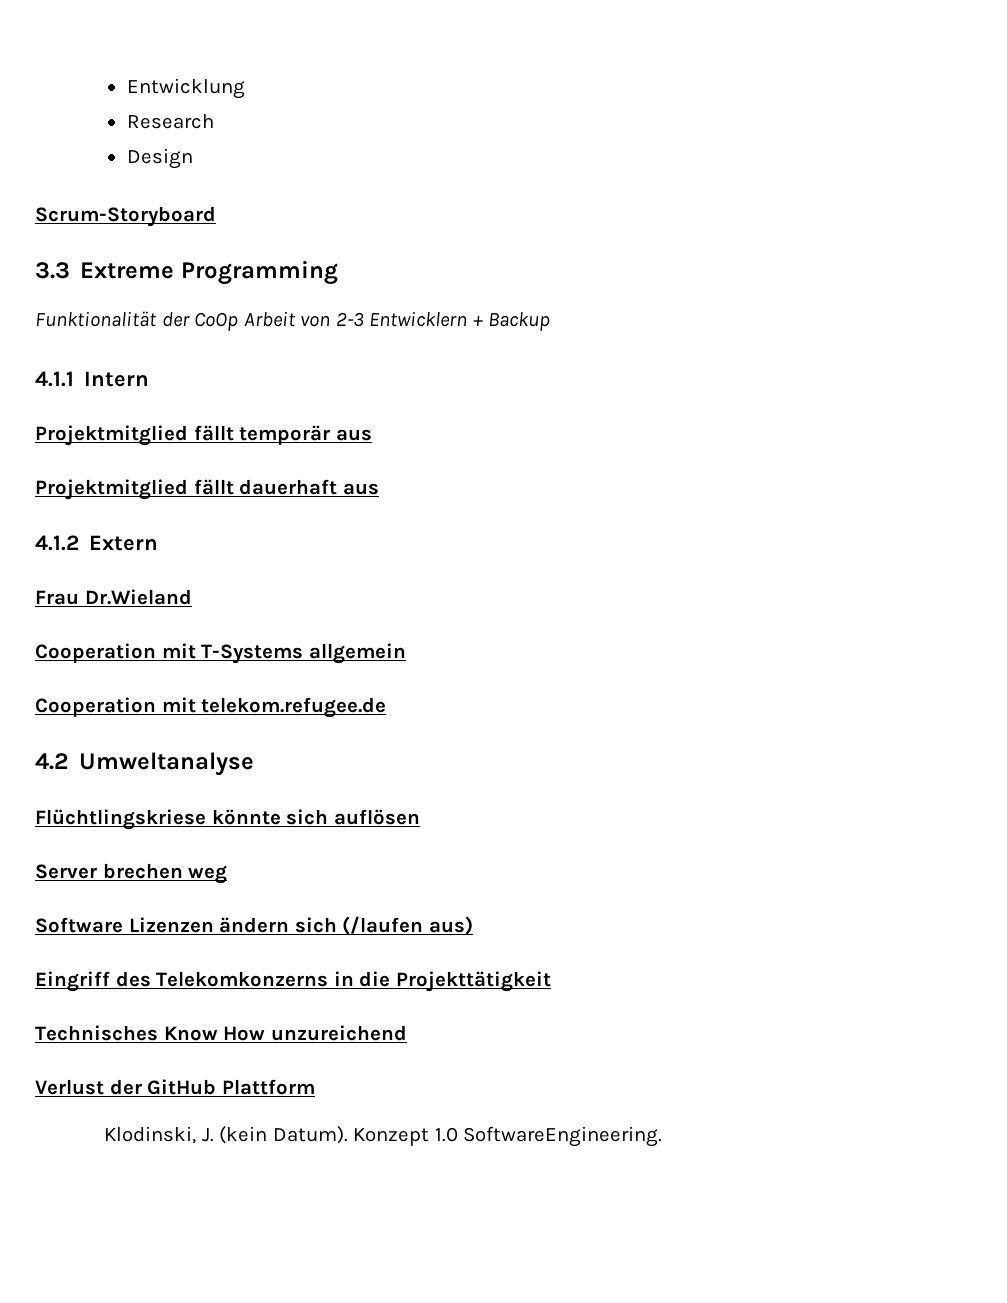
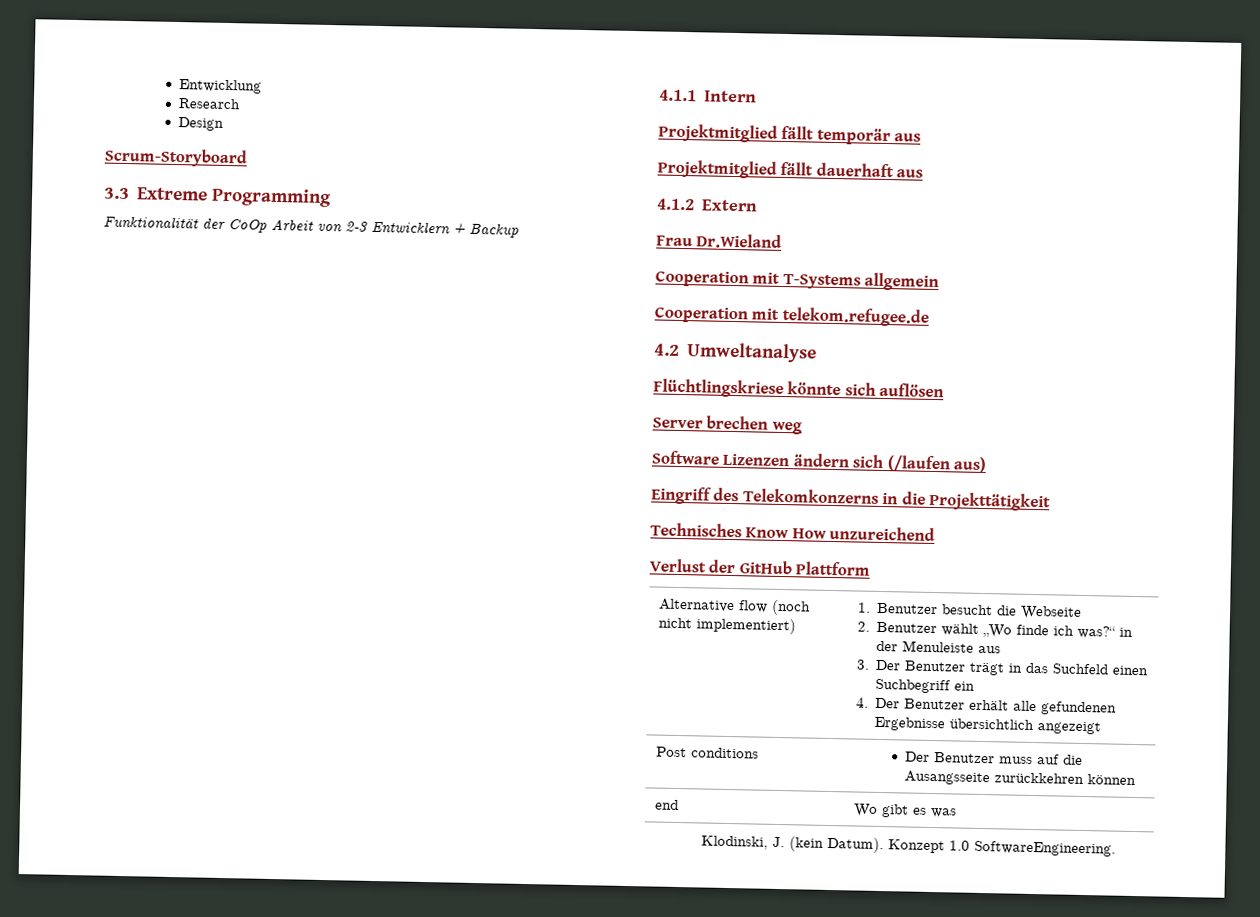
+ Alternative flow (noch nicht implementiert) | 1. Benutzer besucht die Webseite
+ 2. Benutzer wählt „Wo finde ich was?“ in der Menuleiste aus
+ 3. Der Benutzer trägt in das Suchfeld einen Suchbegriff ein
+ 4. Der Benutzer erhält alle gefundenen Ergebnisse übersichtlich angezeigt
+ Post conditions | Der Benutzer muss auf die Ausangsseite zurückkehren können
+ end | Wo gibt es was

